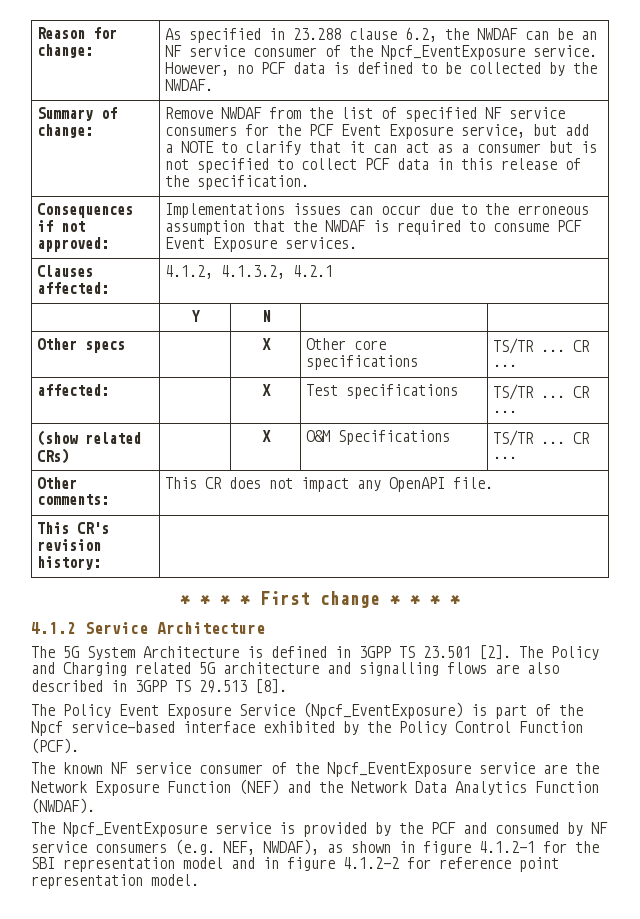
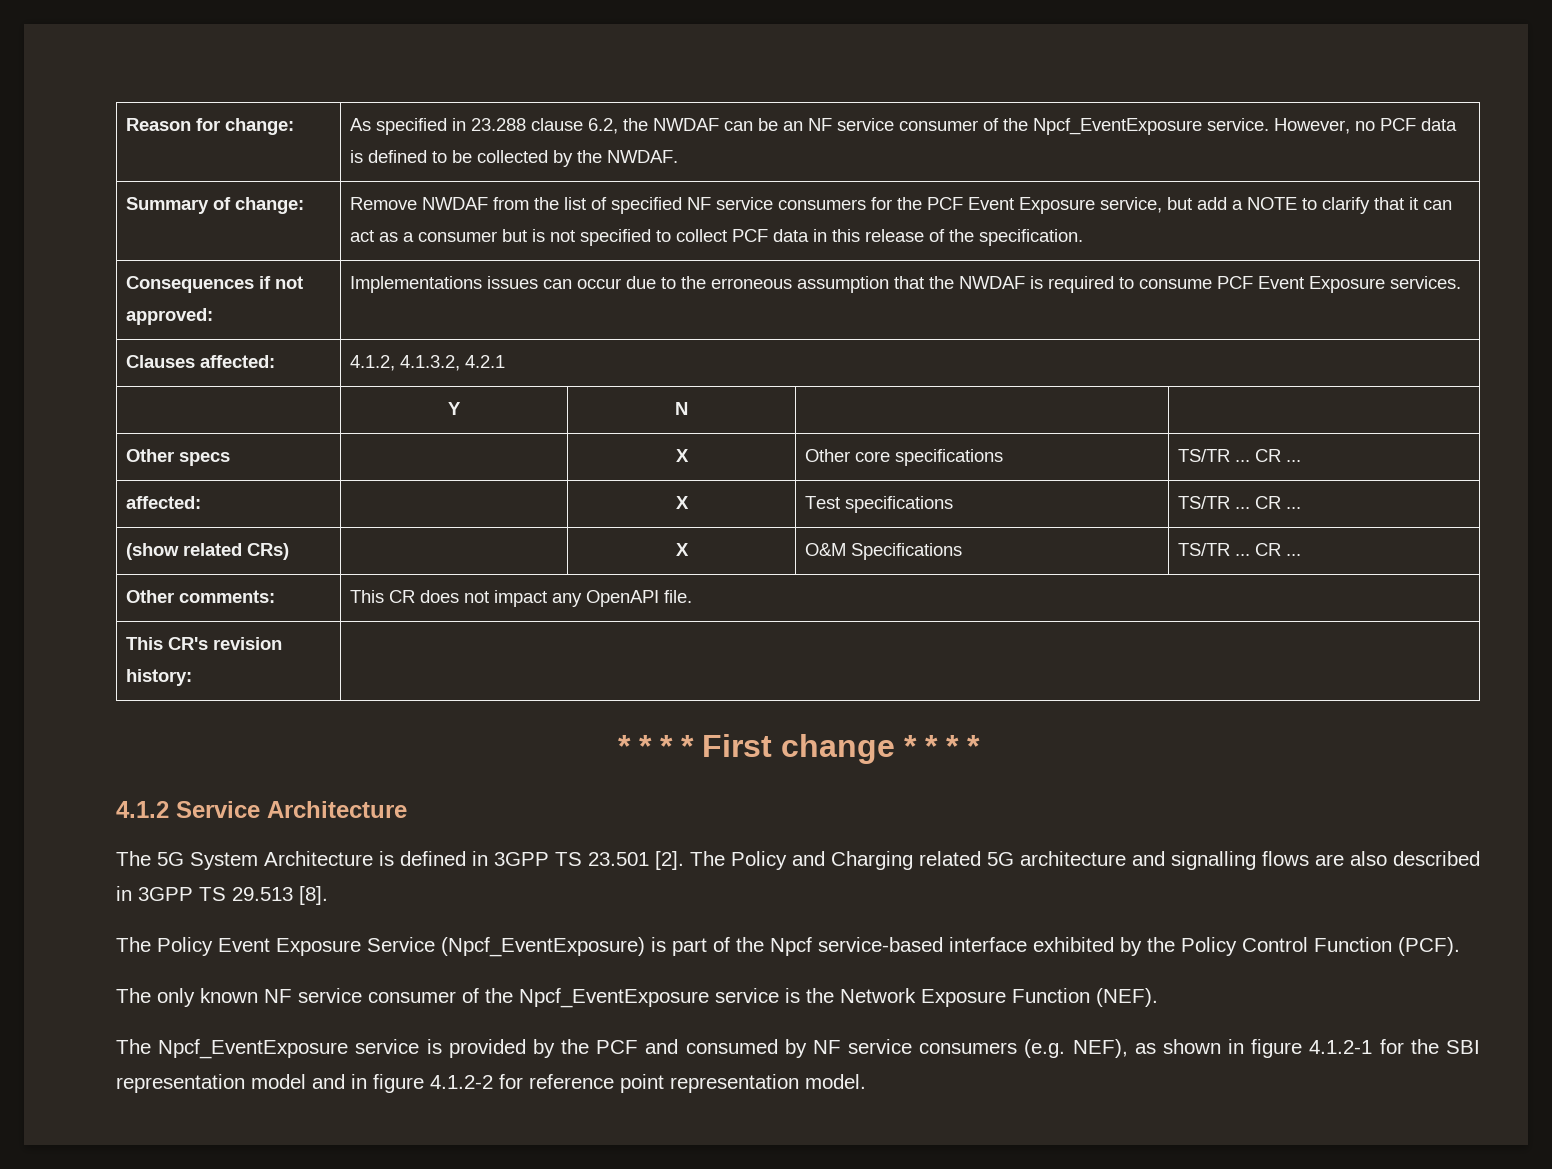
- The known NF service consumer of the Npcf_EventExposure service are the Network Exposure Function (NEF) and the Network Data Analytics Function (NWDAF).
+ The only known NF service consumer of the Npcf_EventExposure service is the Network Exposure Function (NEF).
- The Npcf_EventExposure service is provided by the PCF and consumed by NF service consumers (e.g. NEF, NWDAF), as shown in figure 4.1.2-1 for the SBI representation model and in figure 4.1.2-2 for reference point representation model.
+ The Npcf_EventExposure service is provided by the PCF and consumed by NF service consumers (e.g. NEF), as shown in figure 4.1.2-1 for the SBI representation model and in figure 4.1.2-2 for reference point representation model.

